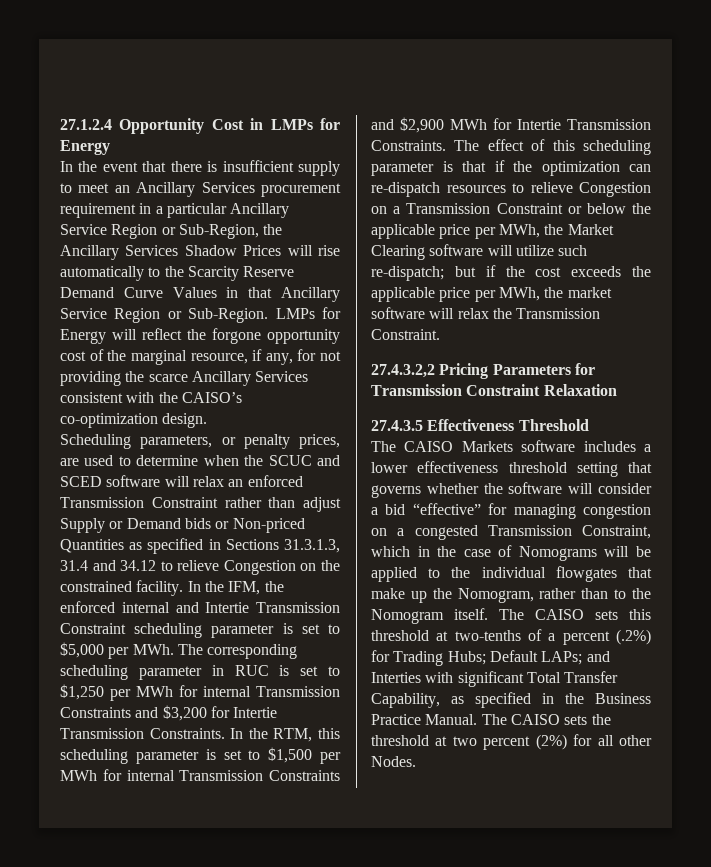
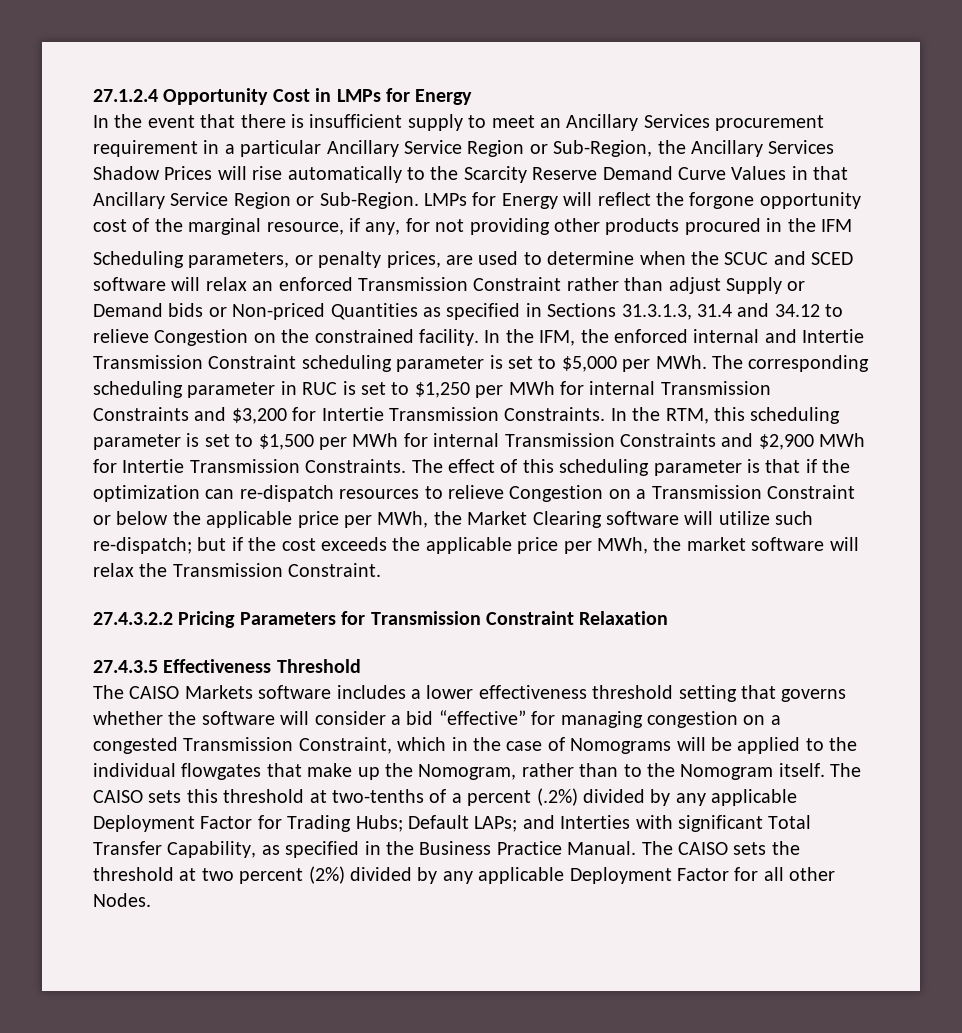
- LMPs for Energy will reflect the forgone opportunity cost of the marginal resource, if any, for not providing the scarce Ancillary Services consistent with the CAISO’s co-optimization design.
+ LMPs for Energy will reflect the forgone opportunity cost of the marginal resource, if any, for not providing other products procured in the IFM
- 27.4.3.2,2 Pricing Parameters for Transmission Constraint Relaxation
+ 27.4.3.2.2 Pricing Parameters for Transmission Constraint Relaxation
- The CAISO sets this threshold at two-tenths of a percent (.2%) for Trading Hubs; Default LAPs; and Interties with significant Total Transfer Capability, as specified in the Business Practice Manual.
+ The CAISO sets this threshold at two-tenths of a percent (.2%) divided by any applicable Deployment Factor for Trading Hubs; Default LAPs; and Interties with significant Total Transfer Capability, as specified in the Business Practice Manual.
- The CAISO sets the threshold at two percent (2%) for all other Nodes.
+ The CAISO sets the threshold at two percent (2%) divided by any applicable Deployment Factor for all other Nodes.

